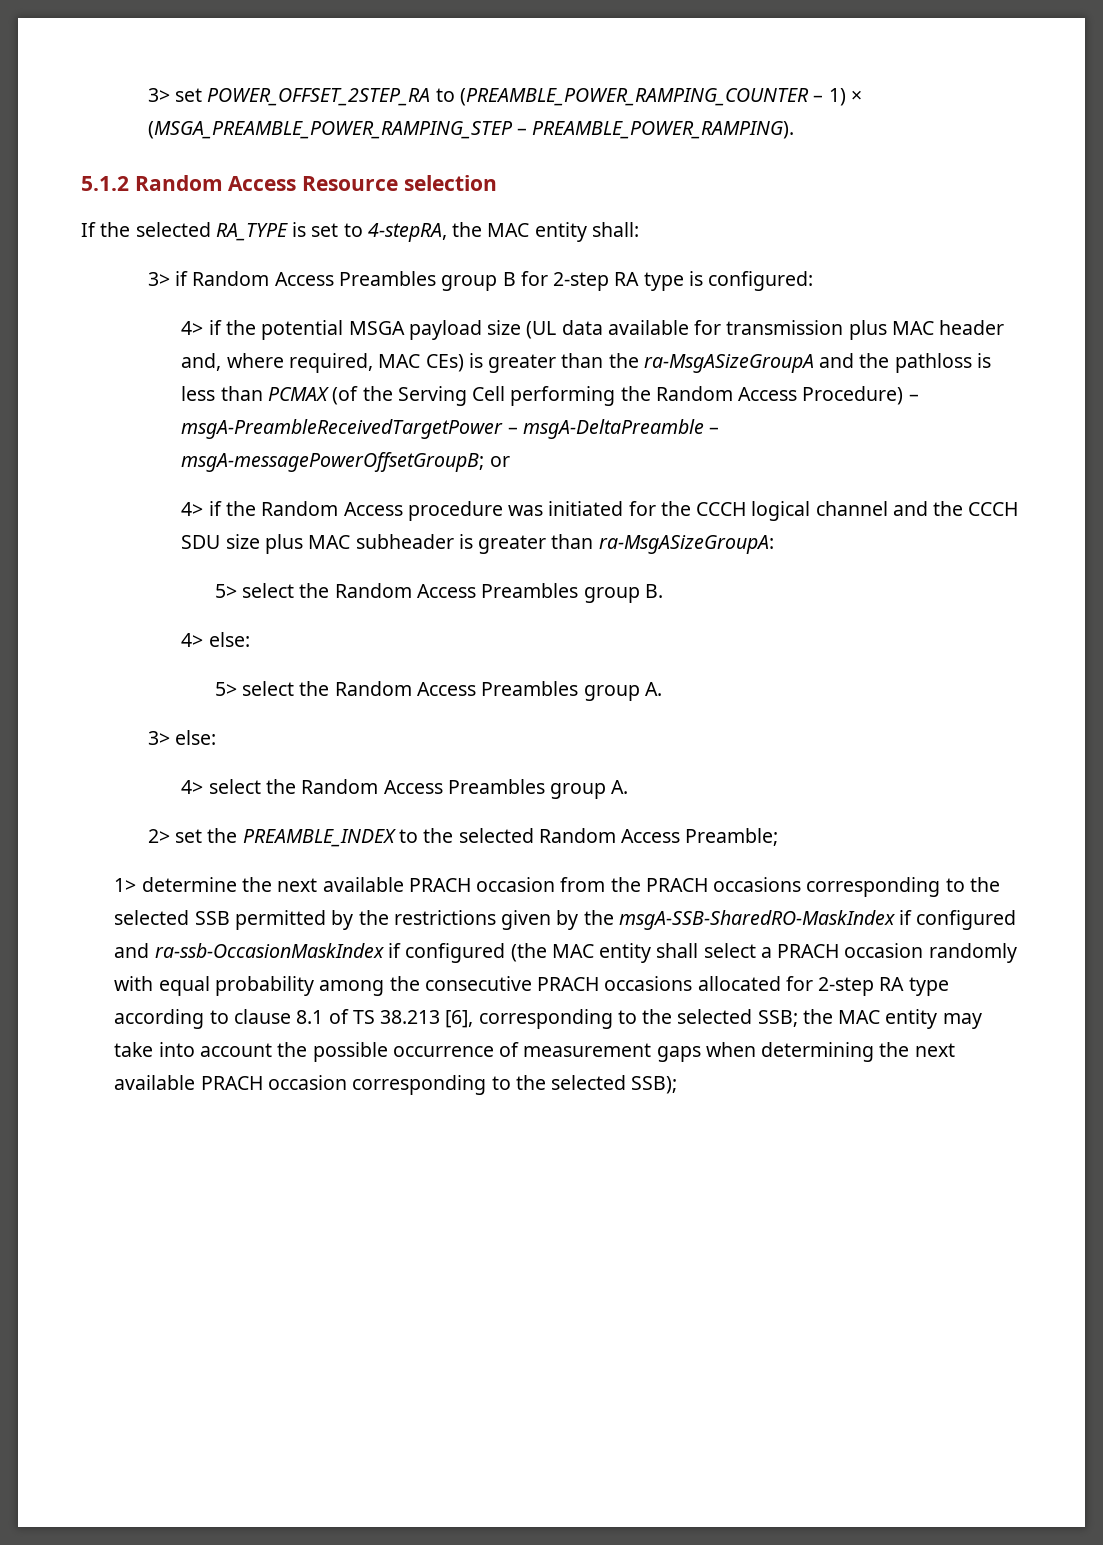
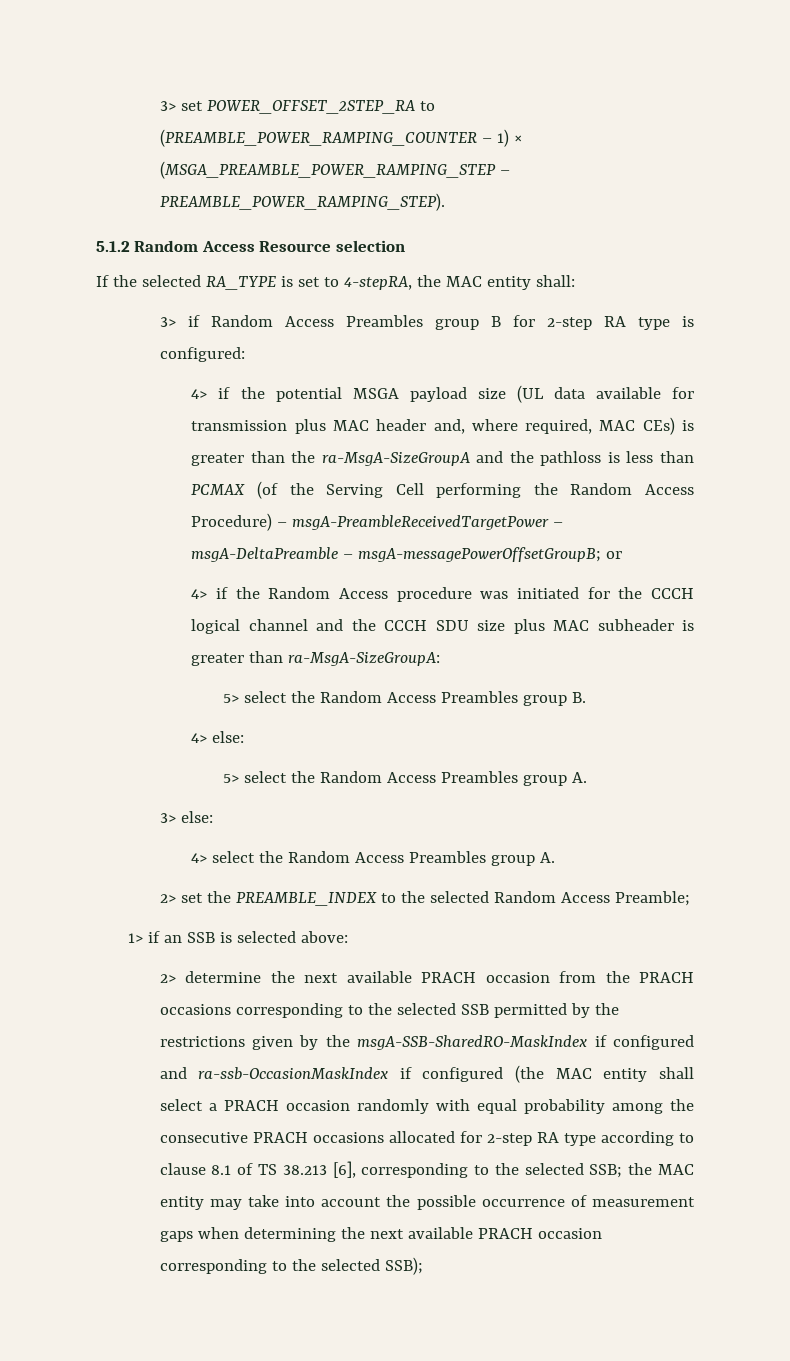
- 3> set POWER_OFFSET_2STEP_RA to (PREAMBLE_POWER_RAMPING_COUNTER – 1) × (MSGA_PREAMBLE_POWER_RAMPING_STEP – PREAMBLE_POWER_RAMPING).
+ 3> set POWER_OFFSET_2STEP_RA to (PREAMBLE_POWER_RAMPING_COUNTER – 1) × (MSGA_PREAMBLE_POWER_RAMPING_STEP – PREAMBLE_POWER_RAMPING_STEP).
- 4> if the potential MSGA payload size (UL data available for transmission plus MAC header and, where required, MAC CEs) is greater than the ra-MsgASizeGroupA and the pathloss is less than PCMAX (of the Serving Cell performing the Random Access Procedure) – msgA-PreambleReceivedTargetPower – msgA-DeltaPreamble – msgA-messagePowerOffsetGroupB; or
+ 4> if the potential MSGA payload size (UL data available for transmission plus MAC header and, where required, MAC CEs) is greater than the ra-MsgA-SizeGroupA and the pathloss is less than PCMAX (of the Serving Cell performing the Random Access Procedure) – msgA-PreambleReceivedTargetPower – msgA-DeltaPreamble – msgA-messagePowerOffsetGroupB; or
- 4> if the Random Access procedure was initiated for the CCCH logical channel and the CCCH SDU size plus MAC subheader is greater than ra-MsgASizeGroupA:
+ 4> if the Random Access procedure was initiated for the CCCH logical channel and the CCCH SDU size plus MAC subheader is greater than ra-MsgA-SizeGroupA:
- 1> determine the next available PRACH occasion from the PRACH occasions corresponding to the selected SSB permitted by the restrictions given by the msgA-SSB-SharedRO-MaskIndex if configured and ra-ssb-OccasionMaskIndex if configured (the MAC entity shall select a PRACH occasion randomly with equal probability among the consecutive PRACH occasions allocated for 2-step RA type according to clause 8.1 of TS 38.213 [6], corresponding to the selected SSB;
+ 1> if an SSB is selected above:
+ 2> determine the next available PRACH occasion from the PRACH occasions corresponding to the selected SSB permitted by the restrictions given by the msgA-SSB-SharedRO-MaskIndex if configured and ra-ssb-OccasionMaskIndex if configured (the MAC entity shall select a PRACH occasion randomly with equal probability among the consecutive PRACH occasions allocated for 2-step RA type according to clause 8.1 of TS 38.213 [6], corresponding to the selected SSB;

